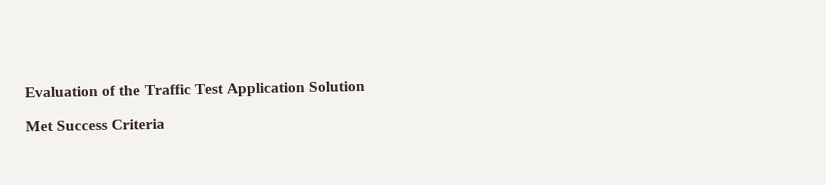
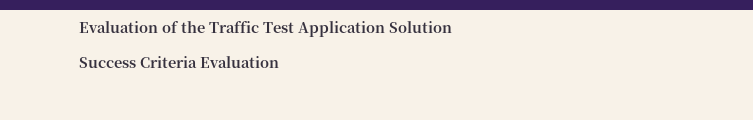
- Met Success Criteria
+ Success Criteria Evaluation

